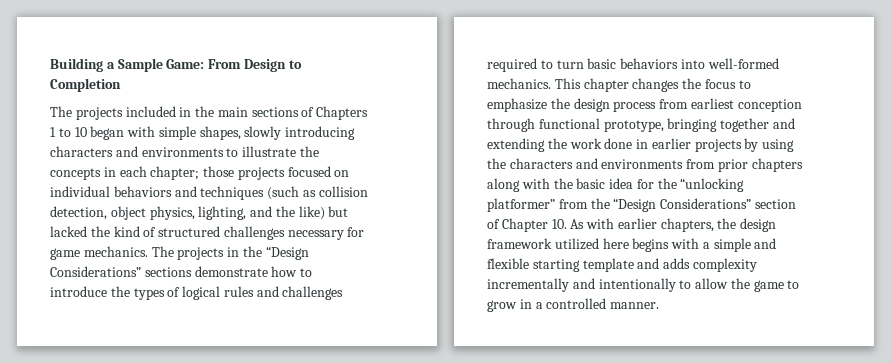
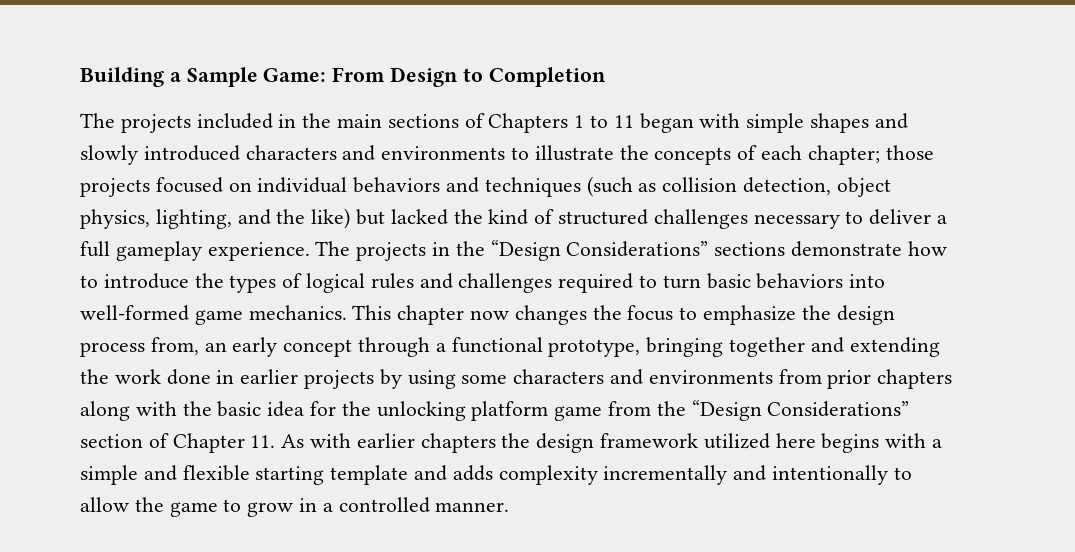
- The projects included in the main sections of Chapters 1 to 10 began with simple shapes, slowly introducing characters and environments to illustrate the concepts in each chapter; those projects focused on individual behaviors and techniques (such as collision detection, object physics, lighting, and the like) but lacked the kind of structured challenges necessary for game mechanics.
+ The projects included in the main sections of Chapters 1 to 11 began with simple shapes and slowly introduced characters and environments to illustrate the concepts of each chapter; those projects focused on individual behaviors and techniques (such as collision detection, object physics, lighting, and the like) but lacked the kind of structured challenges necessary to deliver a full gameplay experience.
- The projects in the “Design Considerations” sections demonstrate how to introduce the types of logical rules and challenges required to turn basic behaviors into well-formed mechanics.
+ The projects in the “Design Considerations” sections demonstrate how to introduce the types of logical rules and challenges required to turn basic behaviors into well-formed game mechanics.
- This chapter changes the focus to emphasize the design process from earliest conception through functional prototype, bringing together and extending the work done in earlier projects by using the characters and environments from prior chapters along with the basic idea for the “unlocking platformer” from the “Design Considerations” section of Chapter 10. As with earlier chapters, the design framework utilized here begins with a simple and flexible starting template and adds complexity incrementally and intentionally to allow the game to grow in a controlled manner.
+ This chapter now changes the focus to emphasize the design process from, an early concept through a functional prototype, bringing together and extending the work done in earlier projects by using some characters and environments from prior chapters along with the basic idea for the unlocking platform game from the “Design Considerations” section of Chapter 11. As with earlier chapters the design framework utilized here begins with a simple and flexible starting template and adds complexity incrementally and intentionally to allow the game to grow in a controlled manner.

